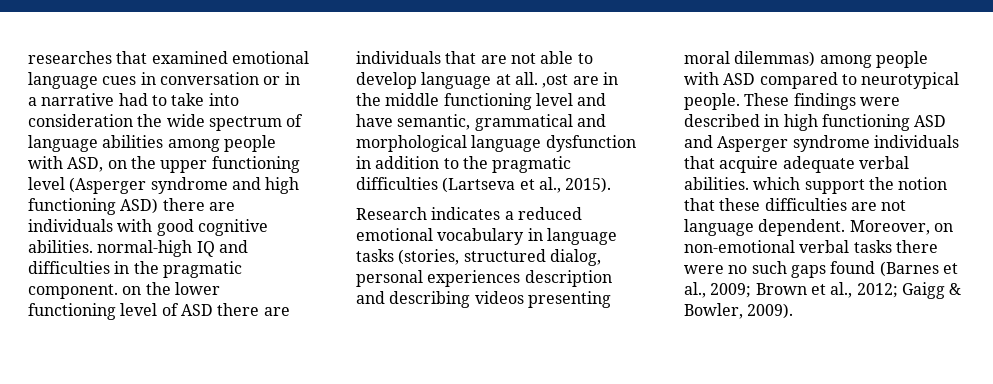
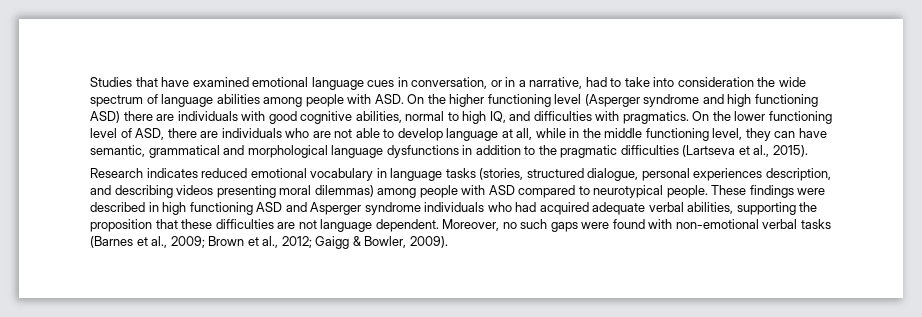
- researches that examined emotional language cues in conversation or in a narrative had to take into consideration the wide spectrum of language abilities among people with ASD, on the upper functioning level (Asperger syndrome and high functioning ASD) there are individuals with good cognitive abilities. normal-high IQ and difficulties in the pragmatic component. on the lower functioning level of ASD there are individuals that are not able to develop language at all. ,ost are in the middle functioning level and have semantic, grammatical and morphological language dysfunction in addition to the pragmatic difficulties (Lartseva et al., 2015).
+ Studies that have examined emotional language cues in conversation, or in a narrative, had to take into consideration the wide spectrum of language abilities among people with ASD. On the higher functioning level (Asperger syndrome and high functioning ASD) there are individuals with good cognitive abilities, normal to high IQ, and difficulties with pragmatics. On the lower functioning level of ASD, there are individuals who are not able to develop language at all, while in the middle functioning level, they can have semantic, grammatical and morphological language dysfunctions in addition to the pragmatic difficulties (Lartseva et al., 2015).
- Research indicates a reduced emotional vocabulary in language tasks (stories, structured dialog, personal experiences description and describing videos presenting moral dilemmas) among people with ASD compared to neurotypical people.
+ Research indicates reduced emotional vocabulary in language tasks (stories, structured dialogue, personal experiences description, and describing videos presenting moral dilemmas) among people with ASD compared to neurotypical people.
- These findings were described in high functioning ASD and Asperger syndrome individuals that acquire adequate verbal abilities. which support the notion that these difficulties are not language dependent.
+ These findings were described in high functioning ASD and Asperger syndrome individuals who had acquired adequate verbal abilities, supporting the proposition that these difficulties are not language dependent.
- Moreover, on non-emotional verbal tasks there were no such gaps found (Barnes et al., 2009; Brown et al., 2012; Gaigg & Bowler, 2009).
+ Moreover, no such gaps were found with non-emotional verbal tasks (Barnes et al., 2009; Brown et al., 2012; Gaigg & Bowler, 2009).

